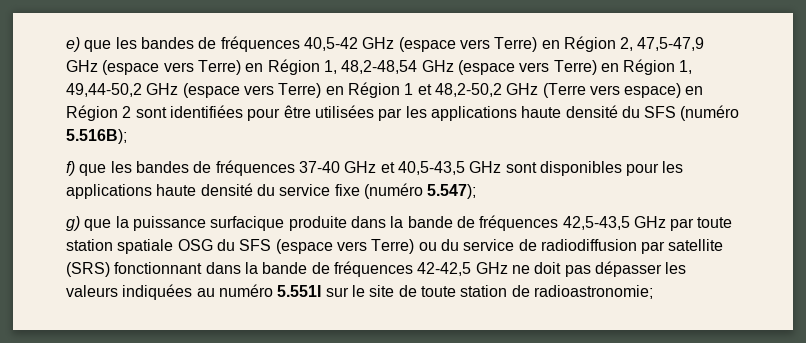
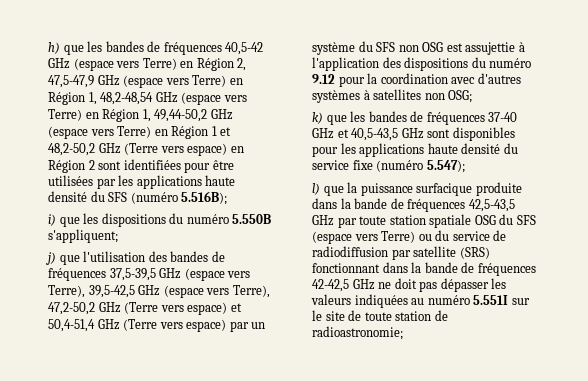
- e) que les bandes de fréquences 40,5-42 GHz (espace vers Terre) en Région 2, 47,5-47,9 GHz (espace vers Terre) en Région 1, 48,2-48,54 GHz (espace vers Terre) en Région 1, 49,44-50,2 GHz (espace vers Terre) en Région 1 et 48,2-50,2 GHz (Terre vers espace) en Région 2 sont identifiées pour être utilisées par les applications haute densité du SFS (numéro 5.516B);
+ h) que les bandes de fréquences 40,5-42 GHz (espace vers Terre) en Région 2, 47,5-47,9 GHz (espace vers Terre) en Région 1, 48,2-48,54 GHz (espace vers Terre) en Région 1, 49,44-50,2 GHz (espace vers Terre) en Région 1 et 48,2-50,2 GHz (Terre vers espace) en Région 2 sont identifiées pour être utilisées par les applications haute densité du SFS (numéro 5.516B);
- f) que les bandes de fréquences 37-40 GHz et 40,5-43,5 GHz sont disponibles pour les applications haute densité du service fixe (numéro 5.547);
+ i) que les dispositions du numéro 5.550B s'appliquent;
+ j) que l'utilisation des bandes de fréquences 37,5-39,5 GHz (espace vers Terre), 39,5-42,5 GHz (espace vers Terre), 47,2-50,2 GHz (Terre vers espace) et 50,4-51,4 GHz (Terre vers espace) par un système du SFS non OSG est assujettie à l'application des dispositions du numéro 9.12 pour la coordination avec d'autres systèmes à satellites non OSG;
+ k) que les bandes de fréquences 37-40 GHz et 40,5-43,5 GHz sont disponibles pour les applications haute densité du service fixe (numéro 5.547);
- g) que la puissance surfacique produite dans la bande de fréquences 42,5-43,5 GHz par toute station spatiale OSG du SFS (espace vers Terre) ou du service de radiodiffusion par satellite (SRS) fonctionnant dans la bande de fréquences 42-42,5 GHz ne doit pas dépasser les valeurs indiquées au numéro 5.551I sur le site de toute station de radioastronomie;
+ l) que la puissance surfacique produite dans la bande de fréquences 42,5-43,5 GHz par toute station spatiale OSG du SFS (espace vers Terre) ou du service de radiodiffusion par satellite (SRS) fonctionnant dans la bande de fréquences 42-42,5 GHz ne doit pas dépasser les valeurs indiquées au numéro 5.551I sur le site de toute station de radioastronomie;

